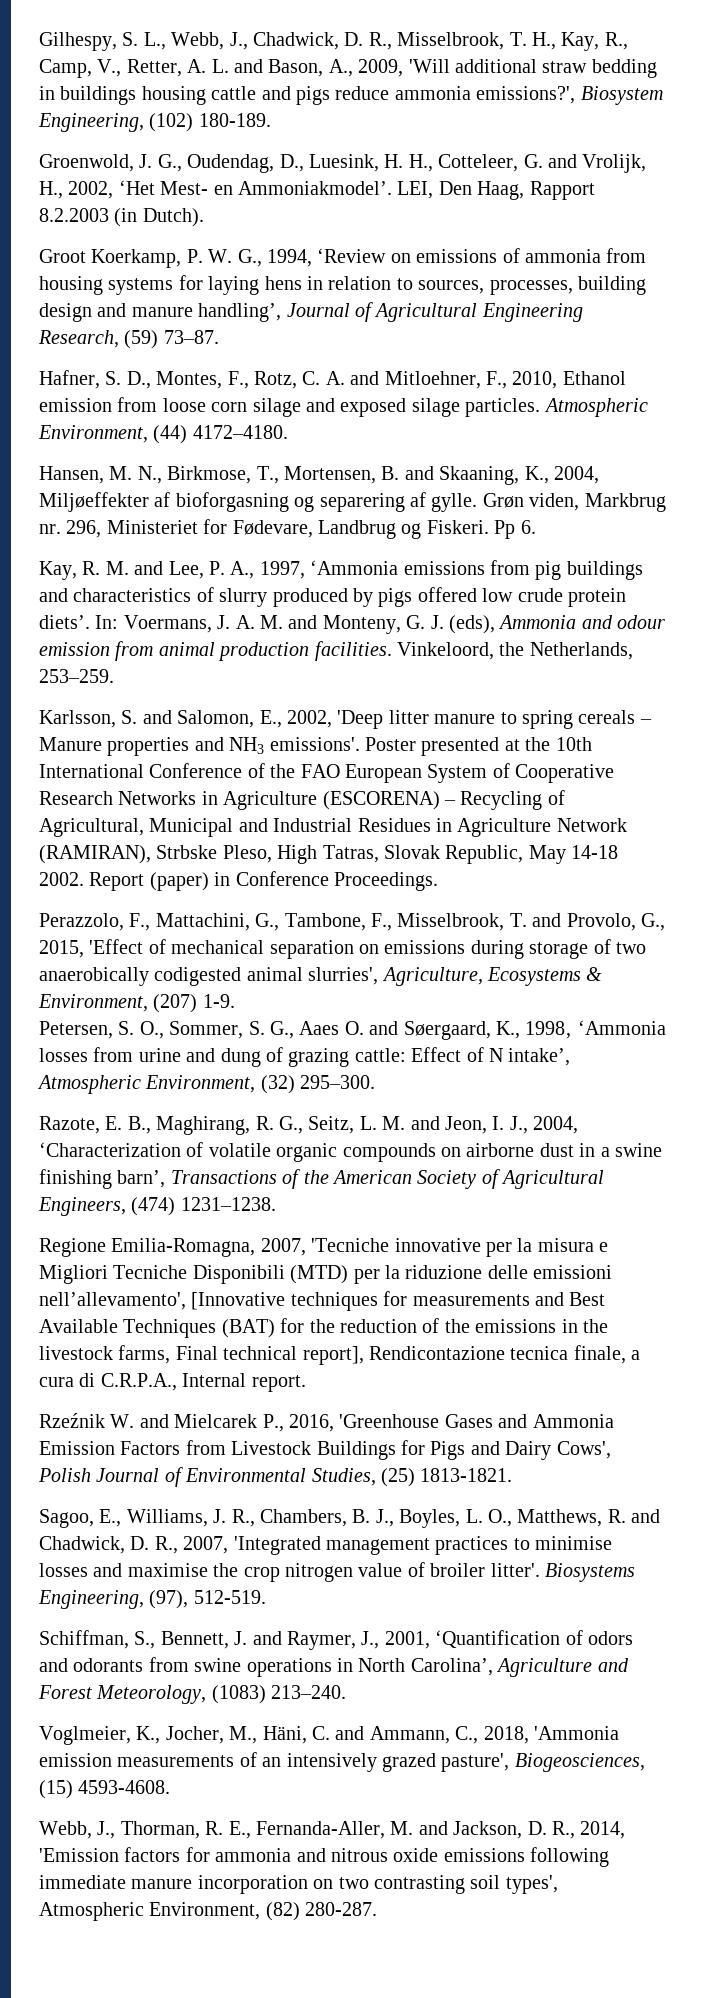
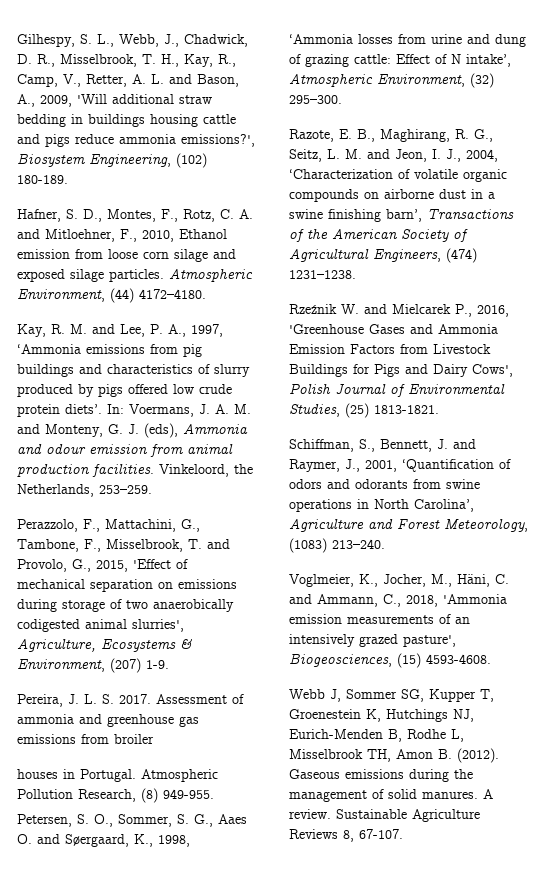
- Groenwold, J. G., Oudendag, D., Luesink, H. H., Cotteleer, G. and Vrolijk, H., 2002, ‘Het Mest- en Ammoniakmodel’. LEI, Den Haag, Rapport 8.2.2003 (in Dutch).
- Groot Koerkamp, P. W. G., 1994, ‘Review on emissions of ammonia from housing systems for laying hens in relation to sources, processes, building design and manure handling’, Journal of Agricultural Engineering Research, (59) 73–87.
- Hansen, M. N., Birkmose, T., Mortensen, B. and Skaaning, K., 2004, Miljøeffekter af bioforgasning og separering af gylle. Grøn viden, Markbrug nr. 296, Ministeriet for Fødevare, Landbrug og Fiskeri. Pp 6.
- Karlsson, S. and Salomon, E., 2002, 'Deep litter manure to spring cereals – Manure properties and NH3 emissions'. Poster presented at the 10th International Conference of the FAO European System of Cooperative Research Networks in Agriculture (ESCORENA) – Recycling of Agricultural, Municipal and Industrial Residues in Agriculture Network (RAMIRAN), Strbske Pleso, High Tatras, Slovak Republic, May 14-18 2002. Report (paper) in Conference Proceedings.
+ Pereira, J. L. S. 2017. Assessment of ammonia and greenhouse gas emissions from broiler
+ houses in Portugal. Atmospheric Pollution Research, (8) 949-955.
- Regione Emilia-Romagna, 2007, 'Tecniche innovative per la misura e Migliori Tecniche Disponibili (MTD) per la riduzione delle emissioni nell’allevamento', [Innovative techniques for measurements and Best Available Techniques (BAT) for the reduction of the emissions in the livestock farms, Final technical report], Rendicontazione tecnica finale, a cura di C.R.P.A., Internal report.
- Sagoo, E., Williams, J. R., Chambers, B. J., Boyles, L. O., Matthews, R. and Chadwick, D. R., 2007, 'Integrated management practices to minimise losses and maximise the crop nitrogen value of broiler litter'. Biosystems Engineering, (97), 512-519.
- Webb, J., Thorman, R. E., Fernanda-Aller, M. and Jackson, D. R., 2014, 'Emission factors for ammonia and nitrous oxide emissions following immediate manure incorporation on two contrasting soil types', Atmospheric Environment, (82) 280-287.
+ Webb J, Sommer SG, Kupper T, Groenestein K, Hutchings NJ, Eurich-Menden B, Rodhe L, Misselbrook TH, Amon B. (2012). Gaseous emissions during the management of solid manures. A review. Sustainable Agriculture Reviews 8, 67-107.

